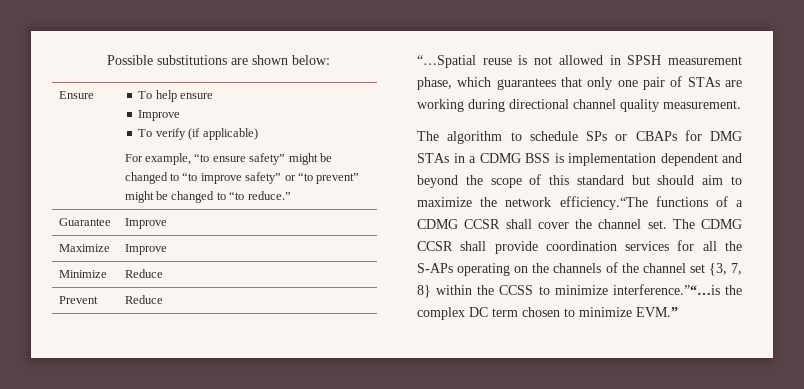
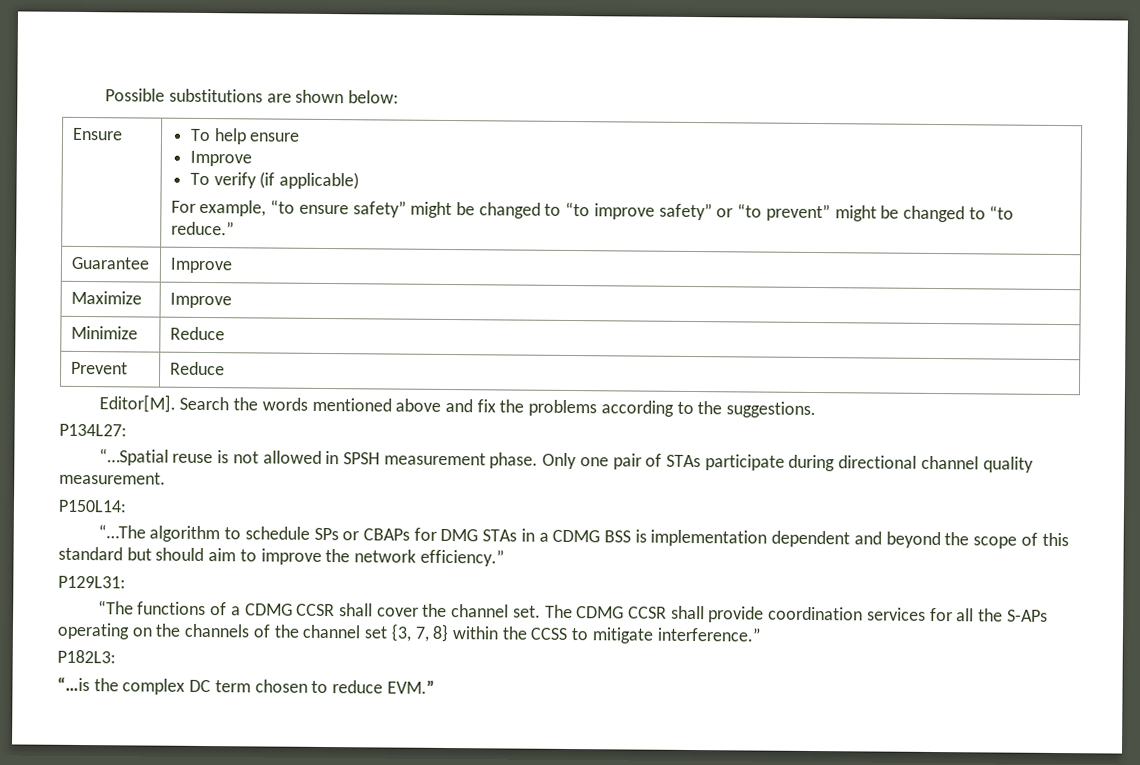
+ Editor[M]. Search the words mentioned above and fix the problems according to the suggestions.
+ P134L27:
- “…Spatial reuse is not allowed in SPSH measurement phase, which guarantees that only one pair of STAs are working during directional channel quality measurement.
+ “…Spatial reuse is not allowed in SPSH measurement phase. Only one pair of STAs participate during directional channel quality measurement.
- The algorithm to schedule SPs or CBAPs for DMG STAs in a CDMG BSS is implementation dependent and beyond the scope of this standard but should aim to maximize the network efficiency.“The functions of a CDMG CCSR shall cover the channel set.
+ P150L14:
+ “…The algorithm to schedule SPs or CBAPs for DMG STAs in a CDMG BSS is implementation dependent and beyond the scope of this standard but should aim to improve the network efficiency.”
+ P129L31:
+ “The functions of a CDMG CCSR shall cover the channel set.
- The CDMG CCSR shall provide coordination services for all the S-APs operating on the channels of the channel set {3, 7, 8} within the CCSS to minimize interference.”“…is the complex DC term chosen to minimize EVM.”
+ The CDMG CCSR shall provide coordination services for all the S-APs operating on the channels of the channel set {3, 7, 8} within the CCSS to mitigate interference.”
+ P182L3:
+ “…is the complex DC term chosen to reduce EVM.”

